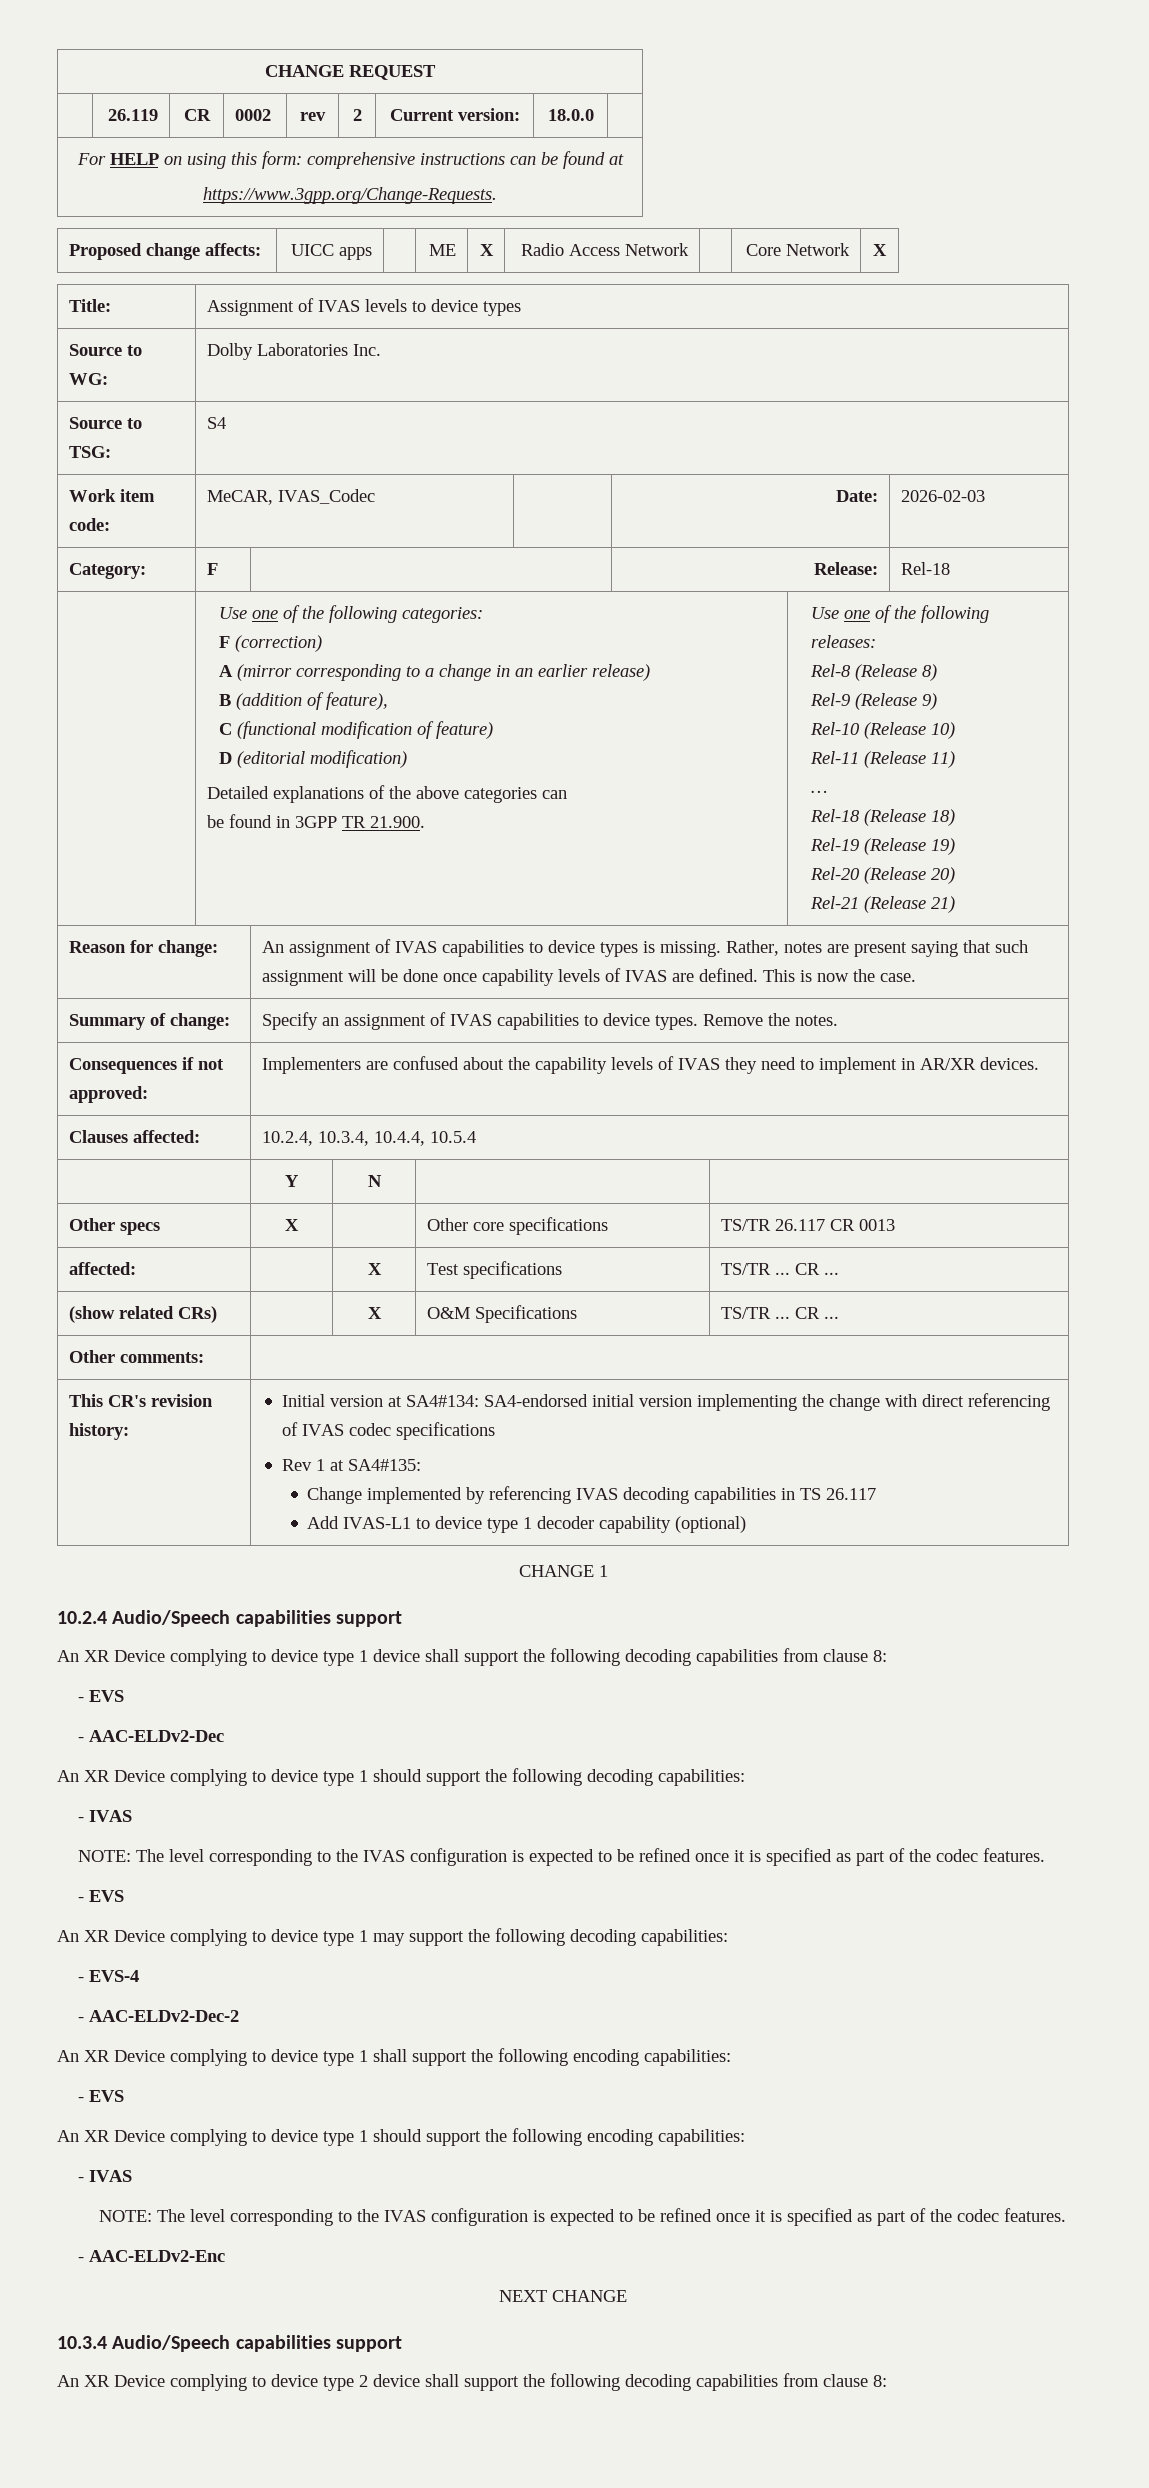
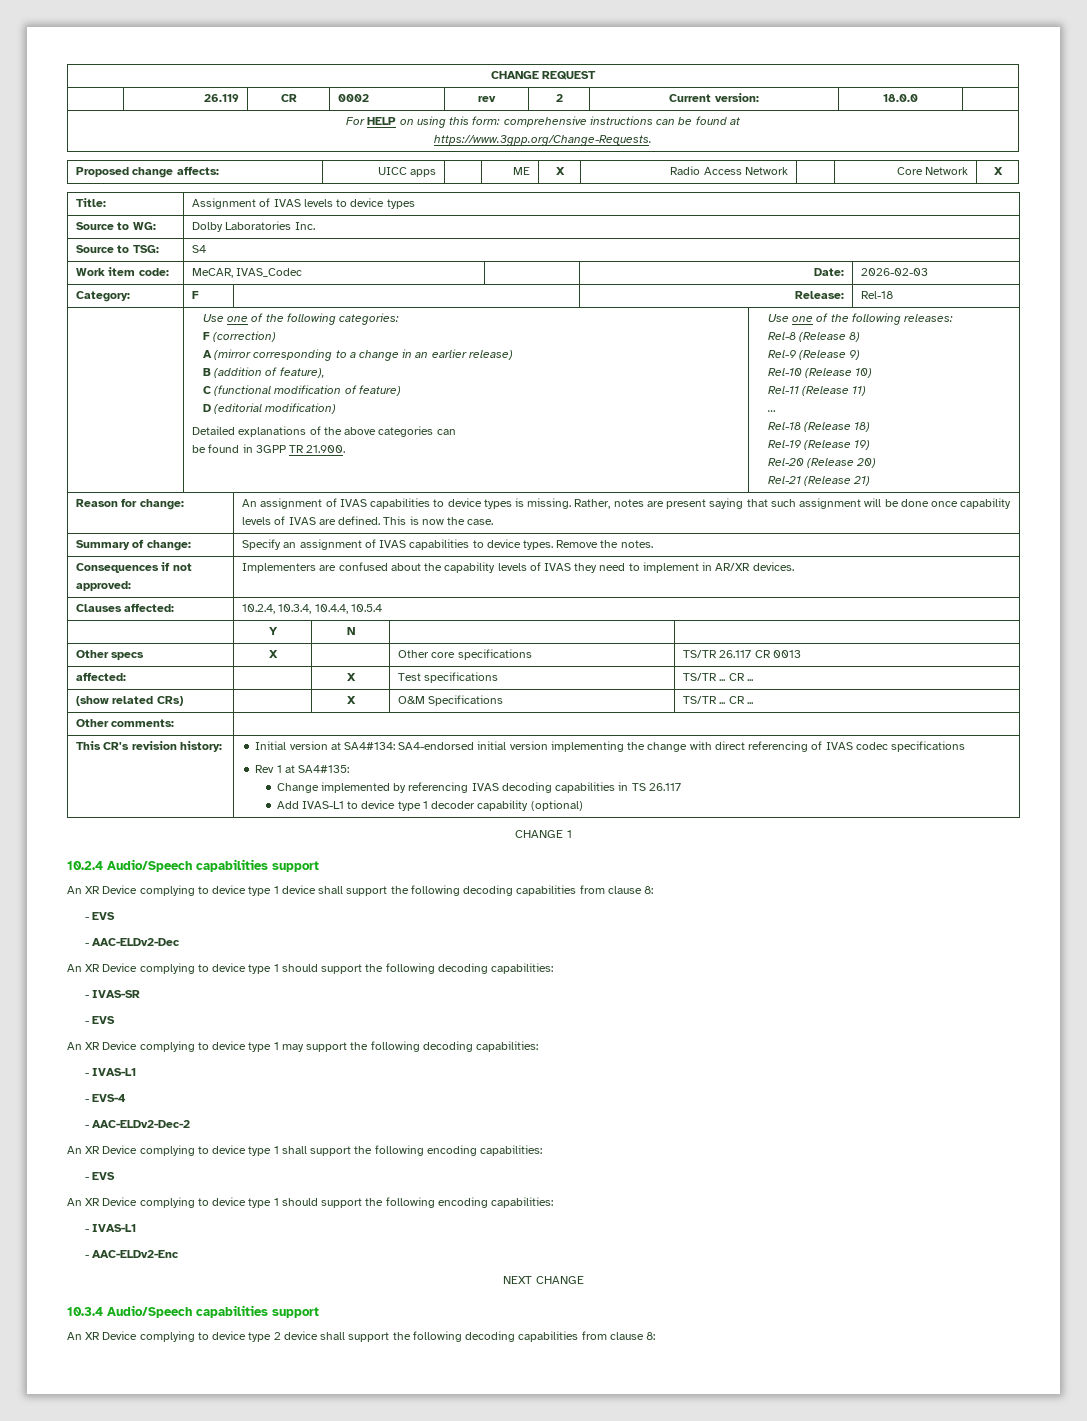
  An XR Device complying to device type 1 should support the following decoding capabilities:
- - IVAS
- NOTE: The level corresponding to the IVAS configuration is expected to be refined once it is specified as part of the codec features.
+ - IVAS-SR
  An XR Device complying to device type 1 may support the following decoding capabilities:
+ - IVAS-L1
  An XR Device complying to device type 1 should support the following encoding capabilities:
- - IVAS
- NOTE: The level corresponding to the IVAS configuration is expected to be refined once it is specified as part of the codec features.
+ - IVAS-L1

